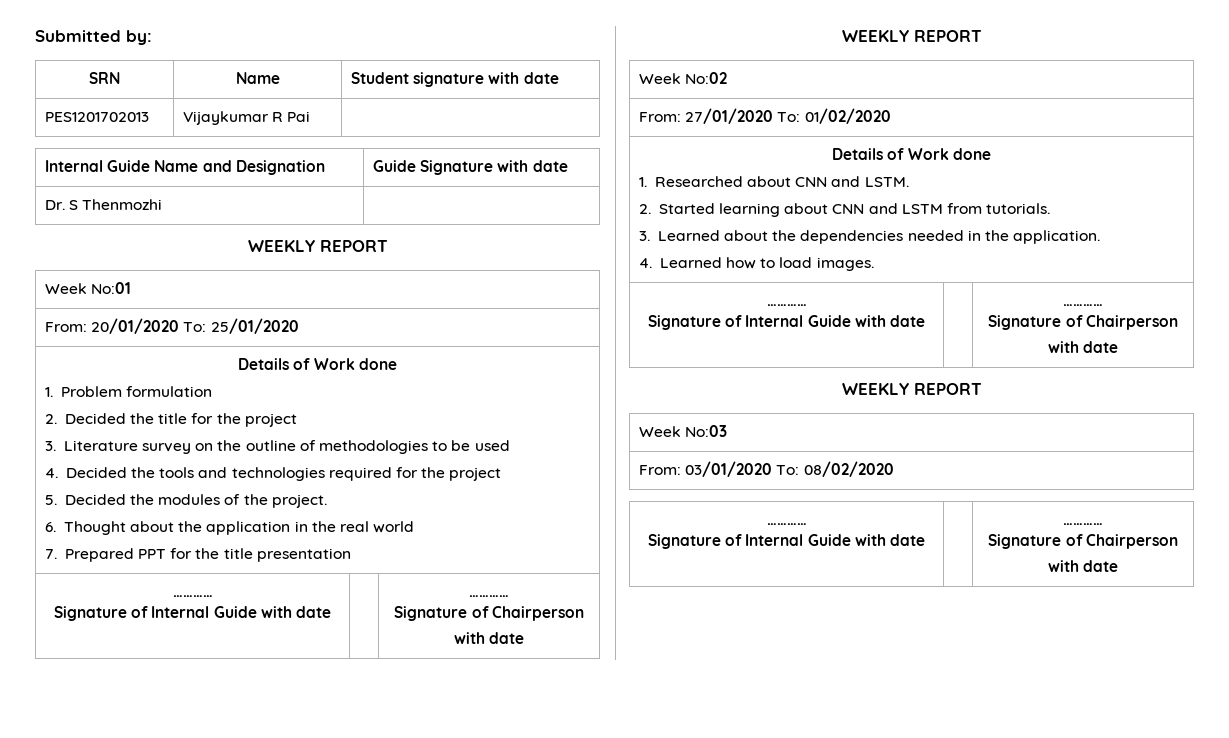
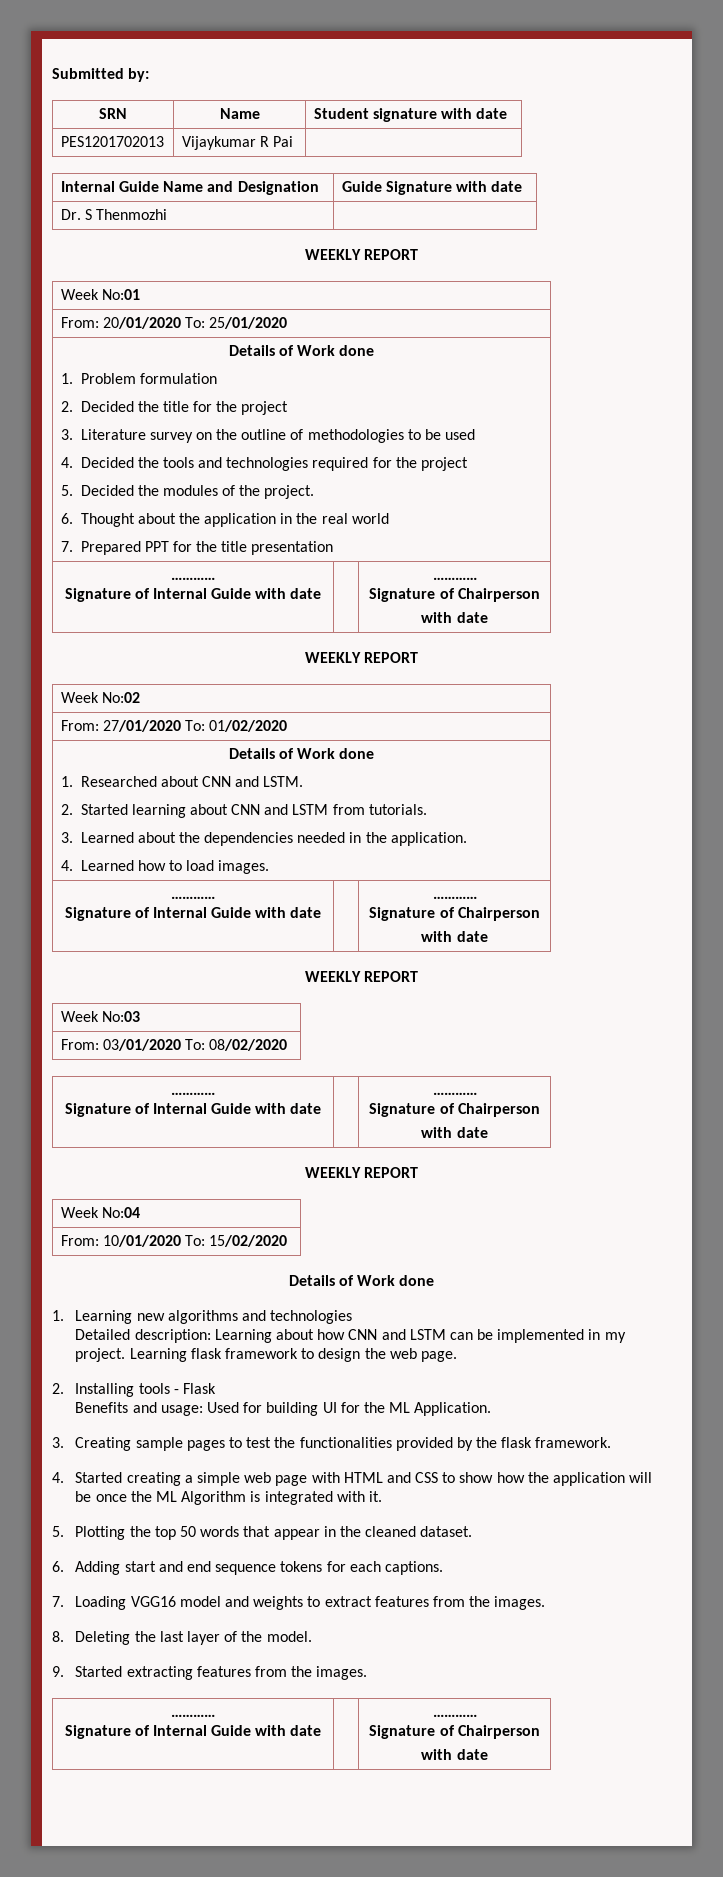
  From: 03/01/2020 To: 08/02/2020
+ …………
+ Signature of Internal Guide with date | | …………
+ Signature of Chairperson
+ with date
+ WEEKLY REPORT
+ Week No:04
+ From: 10/01/2020 To: 15/02/2020
+ Details of Work done
+ 1. Learning new algorithms and technologies
+ Detailed description: Learning about how CNN and LSTM can be implemented in my project. Learning flask framework to design the web page.
+ 2. Installing tools - Flask
+ Benefits and usage: Used for building UI for the ML Application.
+ 3. Creating sample pages to test the functionalities provided by the flask framework.
+ 4. Started creating a simple web page with HTML and CSS to show how the application will be once the ML Algorithm is integrated with it.
+ 5. Plotting the top 50 words that appear in the cleaned dataset.
+ 6. Adding start and end sequence tokens for each captions.
+ 7. Loading VGG16 model and weights to extract features from the images.
+ 8. Deleting the last layer of the model.
+ 9. Started extracting features from the images.

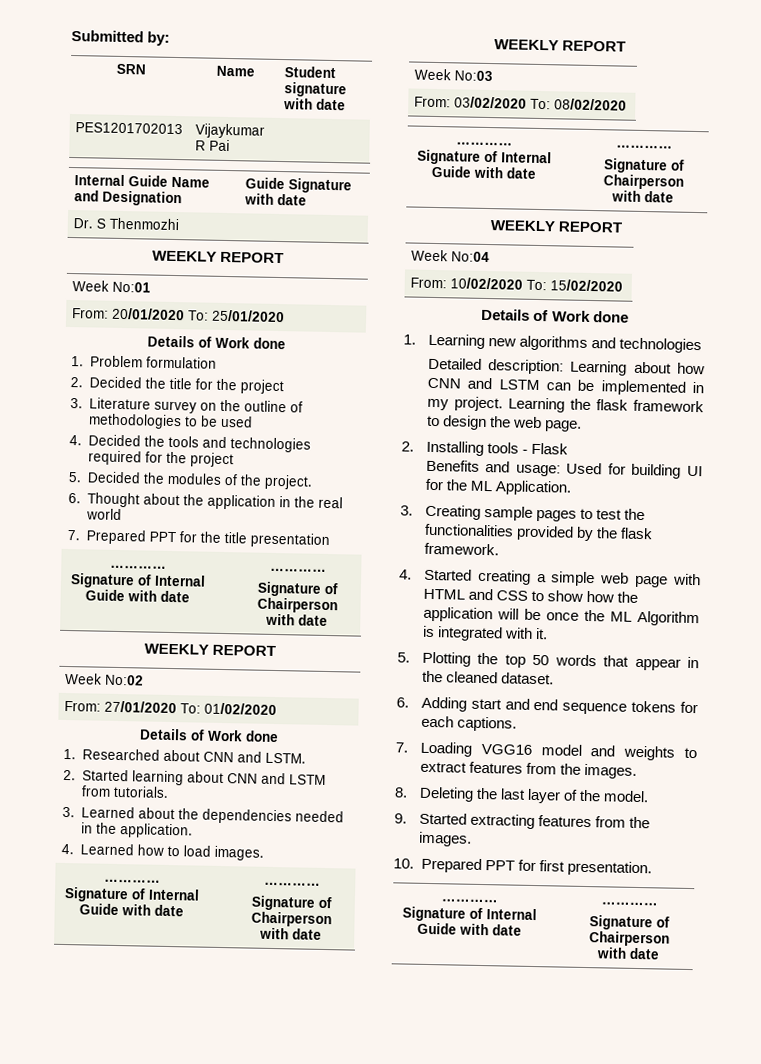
- From: 03/01/2020 To: 08/02/2020
+ From: 03/02/2020 To: 08/02/2020
- From: 10/01/2020 To: 15/02/2020
+ From: 10/02/2020 To: 15/02/2020
- Learning flask framework to design the web page.
+ Learning the flask framework to design the web page.
+ 10. Prepared PPT for first presentation.

